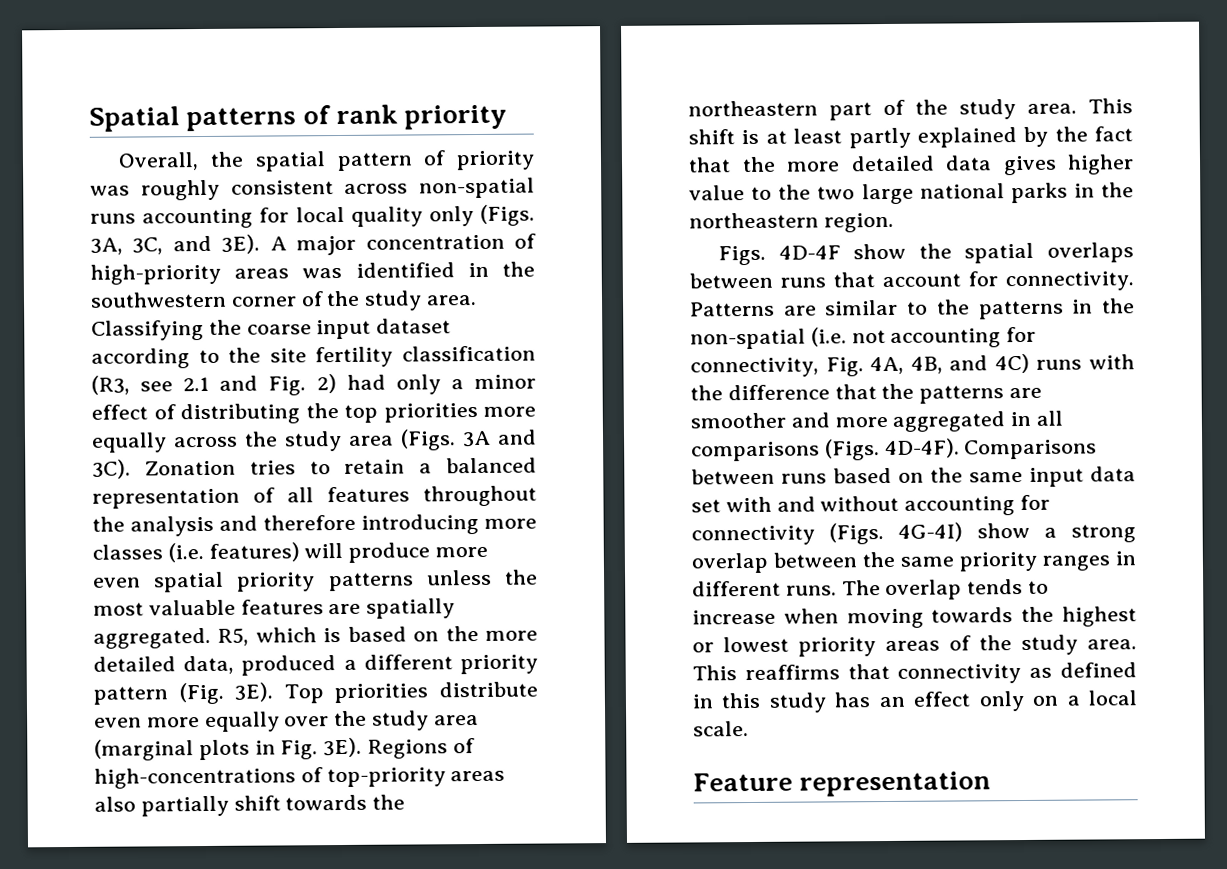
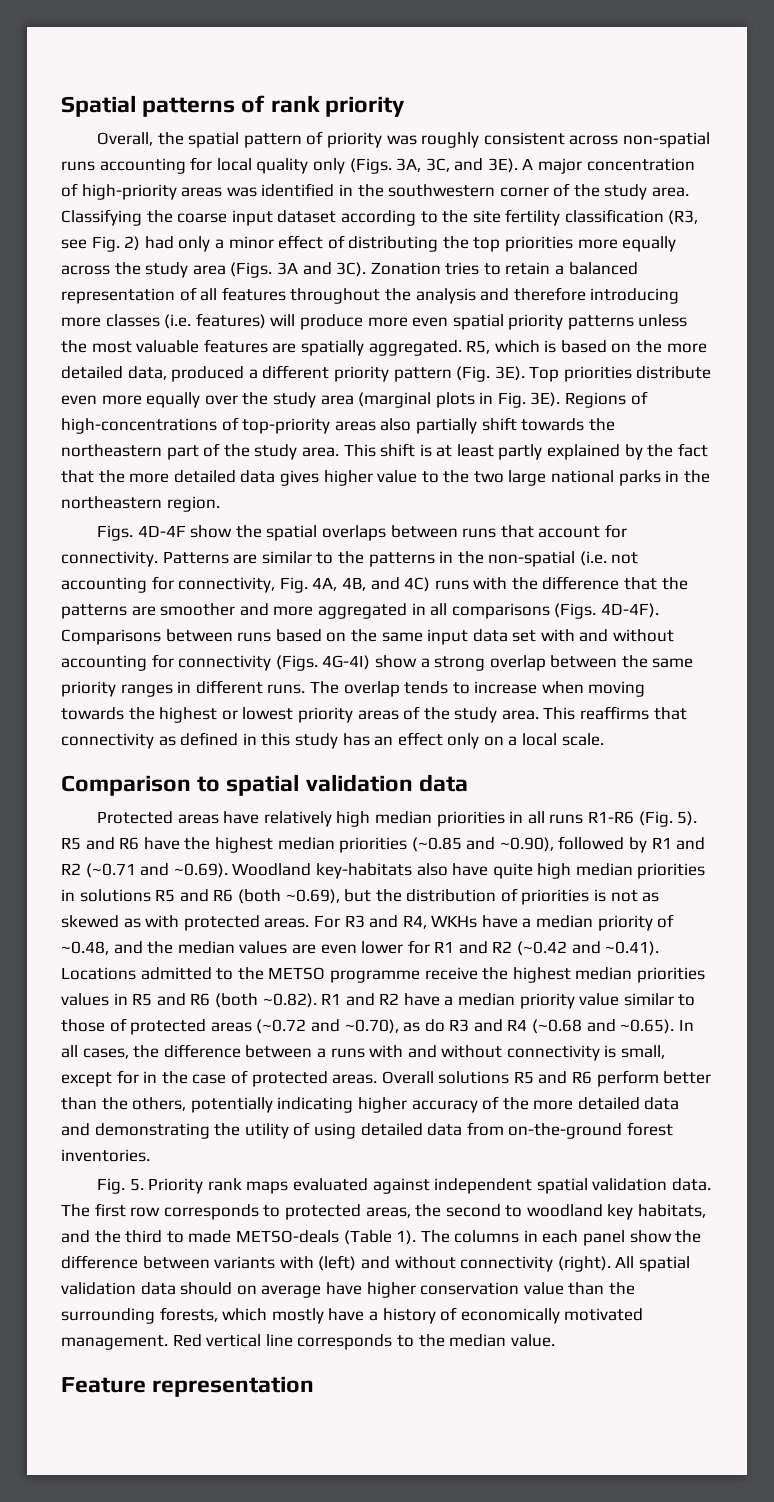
- Classifying the coarse input dataset according to the site fertility classification (R3, see 2.1 and Fig. 2) had only a minor effect of distributing the top priorities more equally across the study area (Figs. 3A and 3C).
+ Classifying the coarse input dataset according to the site fertility classification (R3, see Fig. 2) had only a minor effect of distributing the top priorities more equally across the study area (Figs. 3A and 3C).
+ Comparison to spatial validation data
+ Protected areas have relatively high median priorities in all runs R1-R6 (Fig. 5). R5 and R6 have the highest median priorities (~0.85 and ~0.90), followed by R1 and R2 (~0.71 and ~0.69). Woodland key-habitats also have quite high median priorities in solutions R5 and R6 (both ~0.69), but the distribution of priorities is not as skewed as with protected areas. For R3 and R4, WKHs have a median priority of ~0.48, and the median values are even lower for R1 and R2 (~0.42 and ~0.41). Locations admitted to the METSO programme receive the highest median priorities values in R5 and R6 (both ~0.82). R1 and R2 have a median priority value similar to those of protected areas (~0.72 and ~0.70), as do R3 and R4 (~0.68 and ~0.65). In all cases, the difference between a runs with and without connectivity is small, except for in the case of protected areas. Overall solutions R5 and R6 perform better than the others, potentially indicating higher accuracy of the more detailed data and demonstrating the utility of using detailed data from on-the-ground forest inventories.
+ Fig. 5. Priority rank maps evaluated against independent spatial validation data. The first row corresponds to protected areas, the second to woodland key habitats, and the third to made METSO-deals (Table 1). The columns in each panel show the difference between variants with (left) and without connectivity (right). All spatial validation data should on average have higher conservation value than the surrounding forests, which mostly have a history of economically motivated management. Red vertical line corresponds to the median value.

